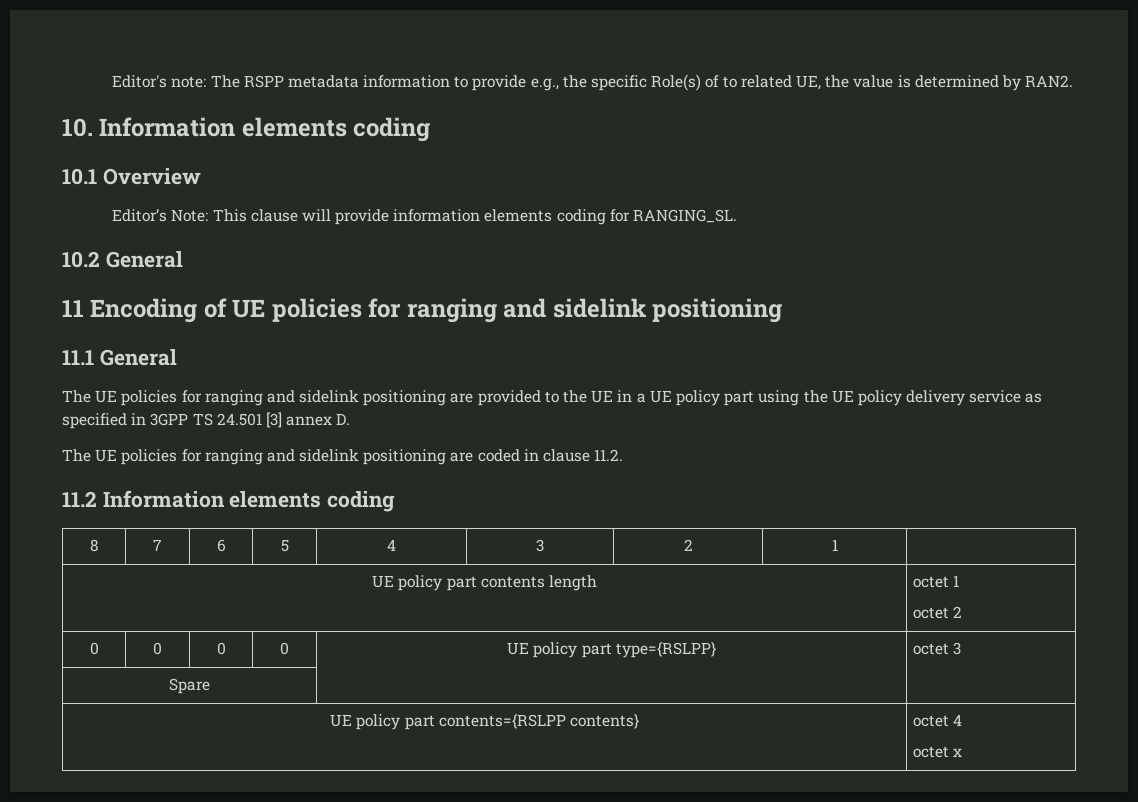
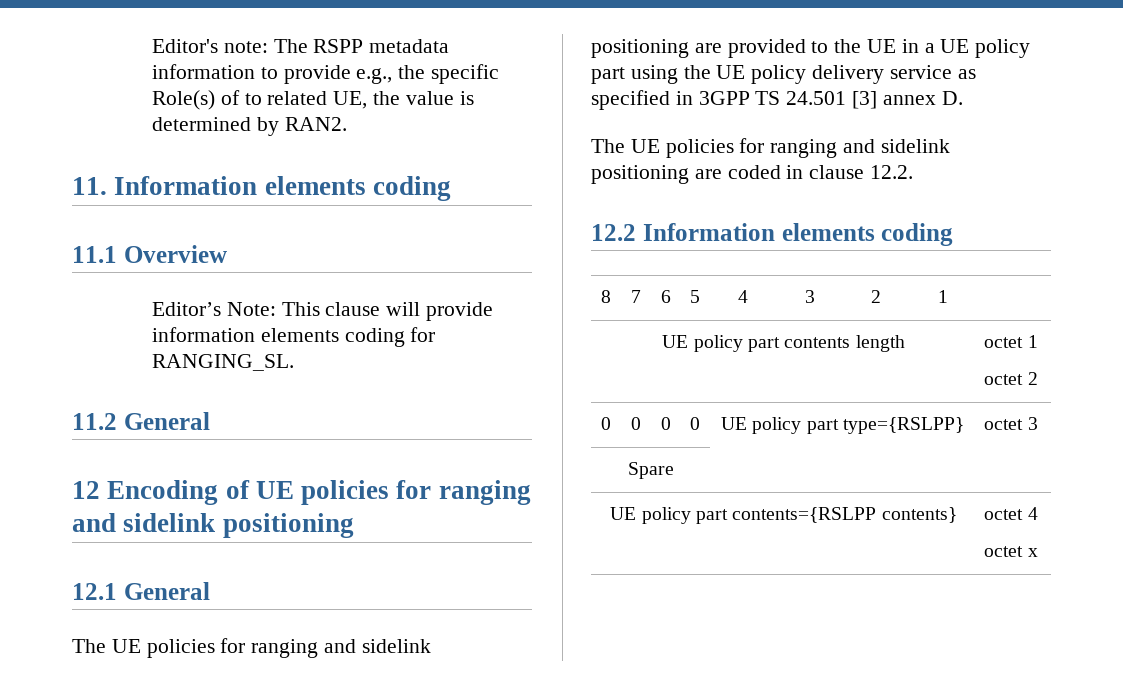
- 10. Information elements coding
- 10.1 Overview
+ 11. Information elements coding
+ 11.1 Overview
- 10.2 General
- 11 Encoding of UE policies for ranging and sidelink positioning
+ 11.2 General
+ 12 Encoding of UE policies for ranging and sidelink positioning
- 11.1 General
+ 12.1 General
- The UE policies for ranging and sidelink positioning are coded in clause 11.2.
- 11.2 Information elements coding
+ The UE policies for ranging and sidelink positioning are coded in clause 12.2.
+ 12.2 Information elements coding

